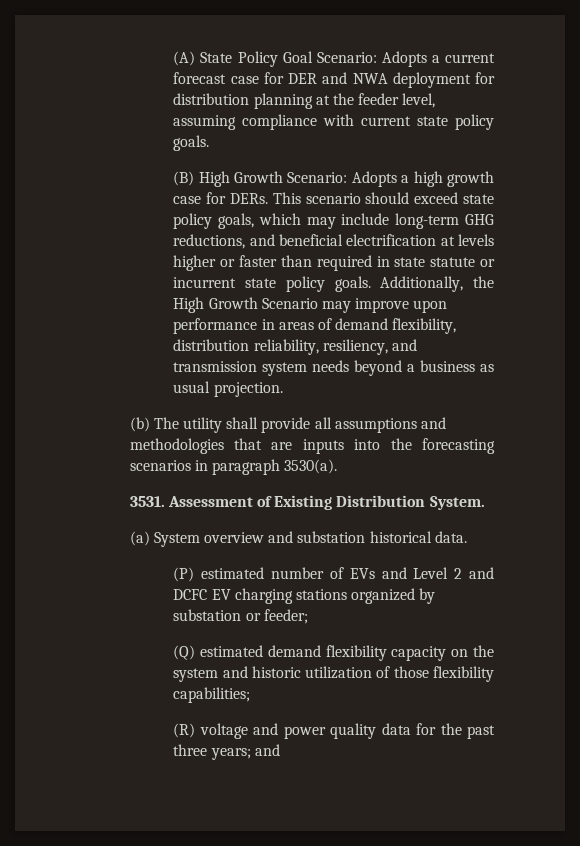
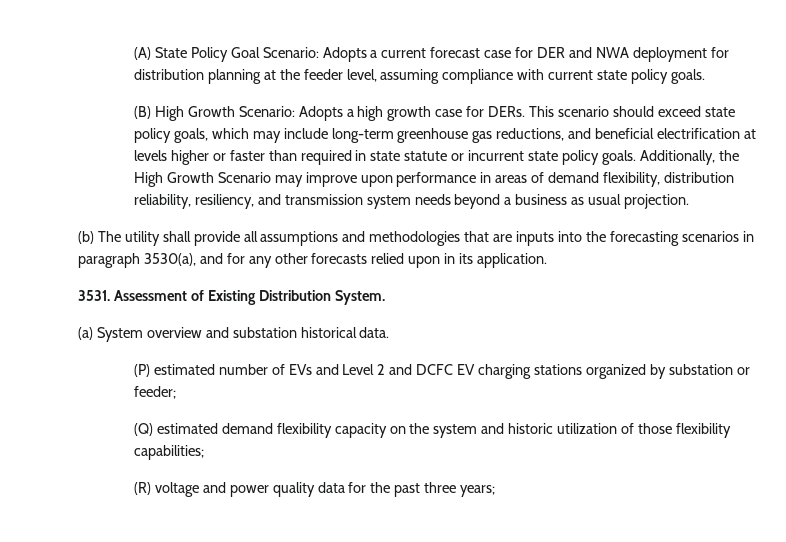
- This scenario should exceed state policy goals, which may include long-term GHG reductions, and beneficial electrification at levels higher or faster than required in state statute or incurrent state policy goals.
+ This scenario should exceed state policy goals, which may include long-term greenhouse gas reductions, and beneficial electrification at levels higher or faster than required in state statute or incurrent state policy goals.
- (b) The utility shall provide all assumptions and methodologies that are inputs into the forecasting scenarios in paragraph 3530(a).
+ (b) The utility shall provide all assumptions and methodologies that are inputs into the forecasting scenarios in paragraph 3530(a), and for any other forecasts relied upon in its application.
- (R) voltage and power quality data for the past three years; and
+ (R) voltage and power quality data for the past three years;

